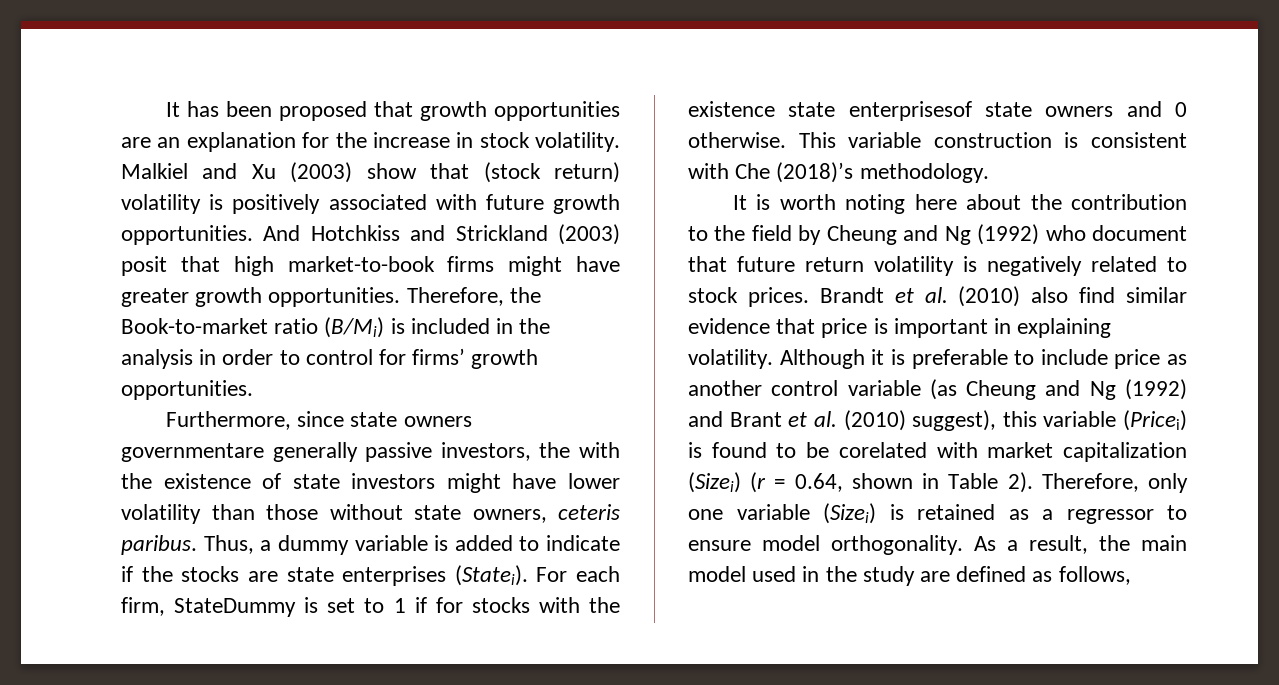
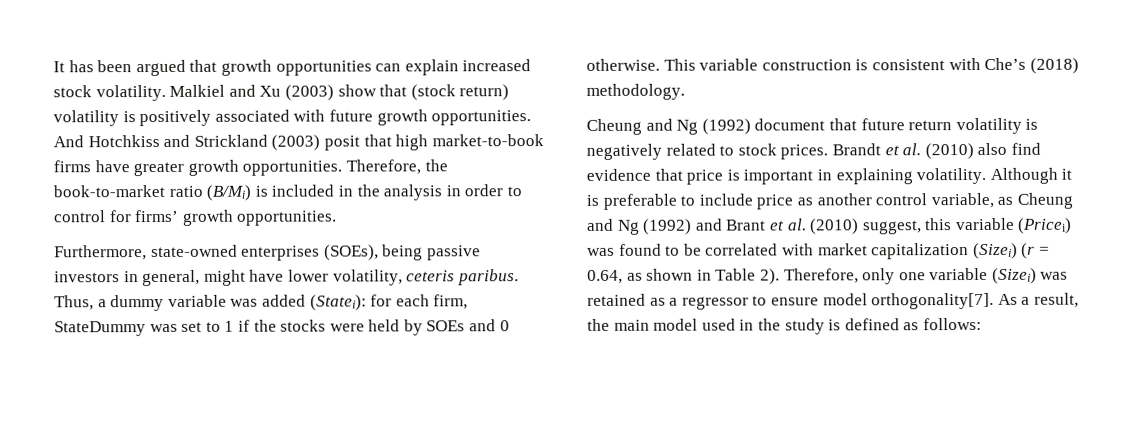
- It has been proposed that growth opportunities are an explanation for the increase in stock volatility.
+ It has been argued that growth opportunities can explain increased stock volatility.
- And Hotchkiss and Strickland (2003) posit that high market-to-book firms might have greater growth opportunities.
+ And Hotchkiss and Strickland (2003) posit that high market-to-book firms have greater growth opportunities.
- Therefore, the Book-to-market ratio (B/Mi) is included in the analysis in order to control for firms’ growth opportunities.
+ Therefore, the book-to-market ratio (B/Mi) is included in the analysis in order to control for firms’ growth opportunities.
- Furthermore, since state owners governmentare generally passive investors, the with the existence of state investors might have lower volatility than those without state owners, ceteris paribus.
+ Furthermore, state-owned enterprises (SOEs), being passive investors in general, might have lower volatility, ceteris paribus.
- Thus, a dummy variable is added to indicate if the stocks are state enterprises (Statei). For each firm, StateDummy is set to 1 if for stocks with the existence state enterprisesof state owners and 0 otherwise.
+ Thus, a dummy variable was added (Statei): for each firm, StateDummy was set to 1 if the stocks were held by SOEs and 0 otherwise.
- This variable construction is consistent with Che (2018)’s methodology.
+ This variable construction is consistent with Che’s (2018) methodology.
- It is worth noting here about the contribution to the field by Cheung and Ng (1992) who document that future return volatility is negatively related to stock prices.
+ Cheung and Ng (1992) document that future return volatility is negatively related to stock prices.
- Brandt et al. (2010) also find similar evidence that price is important in explaining volatility.
+ Brandt et al. (2010) also find evidence that price is important in explaining volatility.
- Although it is preferable to include price as another control variable (as Cheung and Ng (1992) and Brant et al. (2010) suggest), this variable (Pricei) is found to be corelated with market capitalization (Sizei) (r = 0.64, shown in Table 2).
+ Although it is preferable to include price as another control variable, as Cheung and Ng (1992) and Brant et al. (2010) suggest, this variable (Pricei) was found to be correlated with market capitalization (Sizei) (r = 0.64, as shown in Table 2).
- Therefore, only one variable (Sizei) is retained as a regressor to ensure model orthogonality.
+ Therefore, only one variable (Sizei) was retained as a regressor to ensure model orthogonality[7].
- As a result, the main model used in the study are defined as follows,
+ As a result, the main model used in the study is defined as follows:

